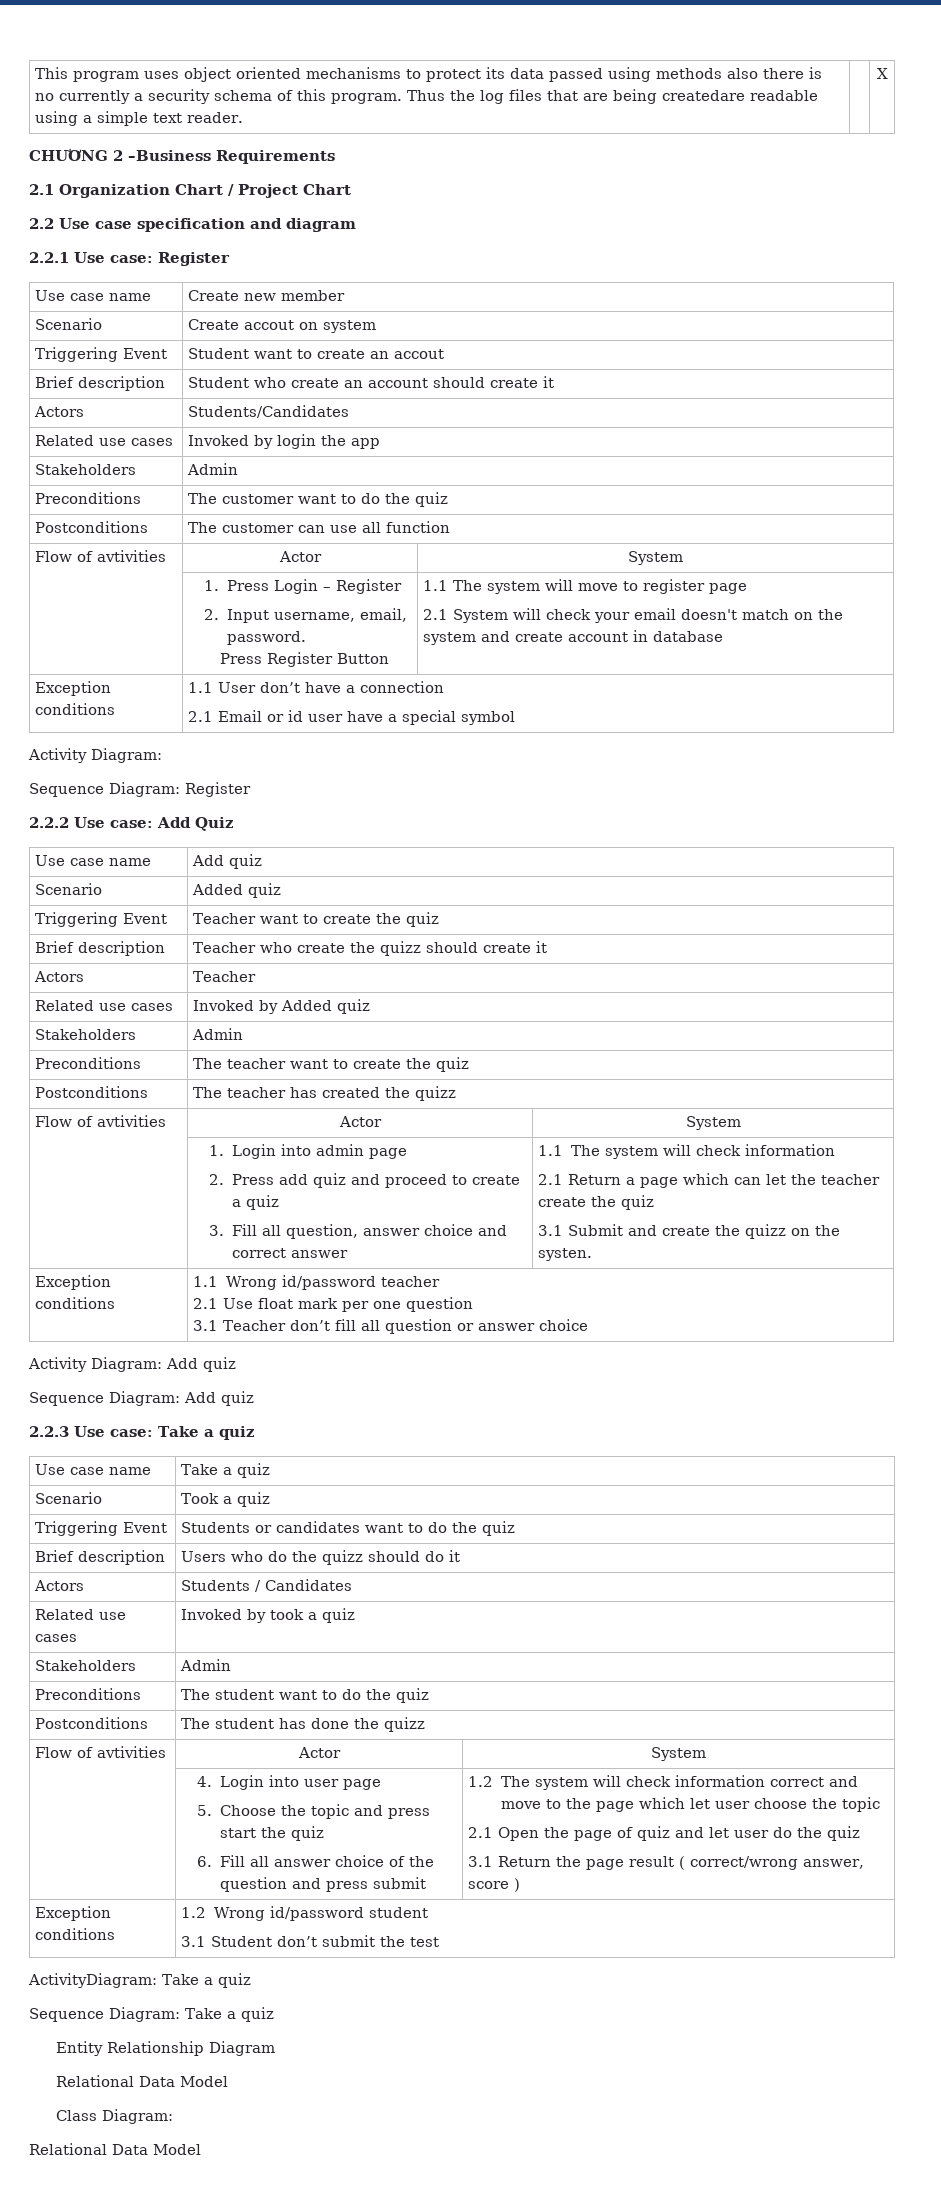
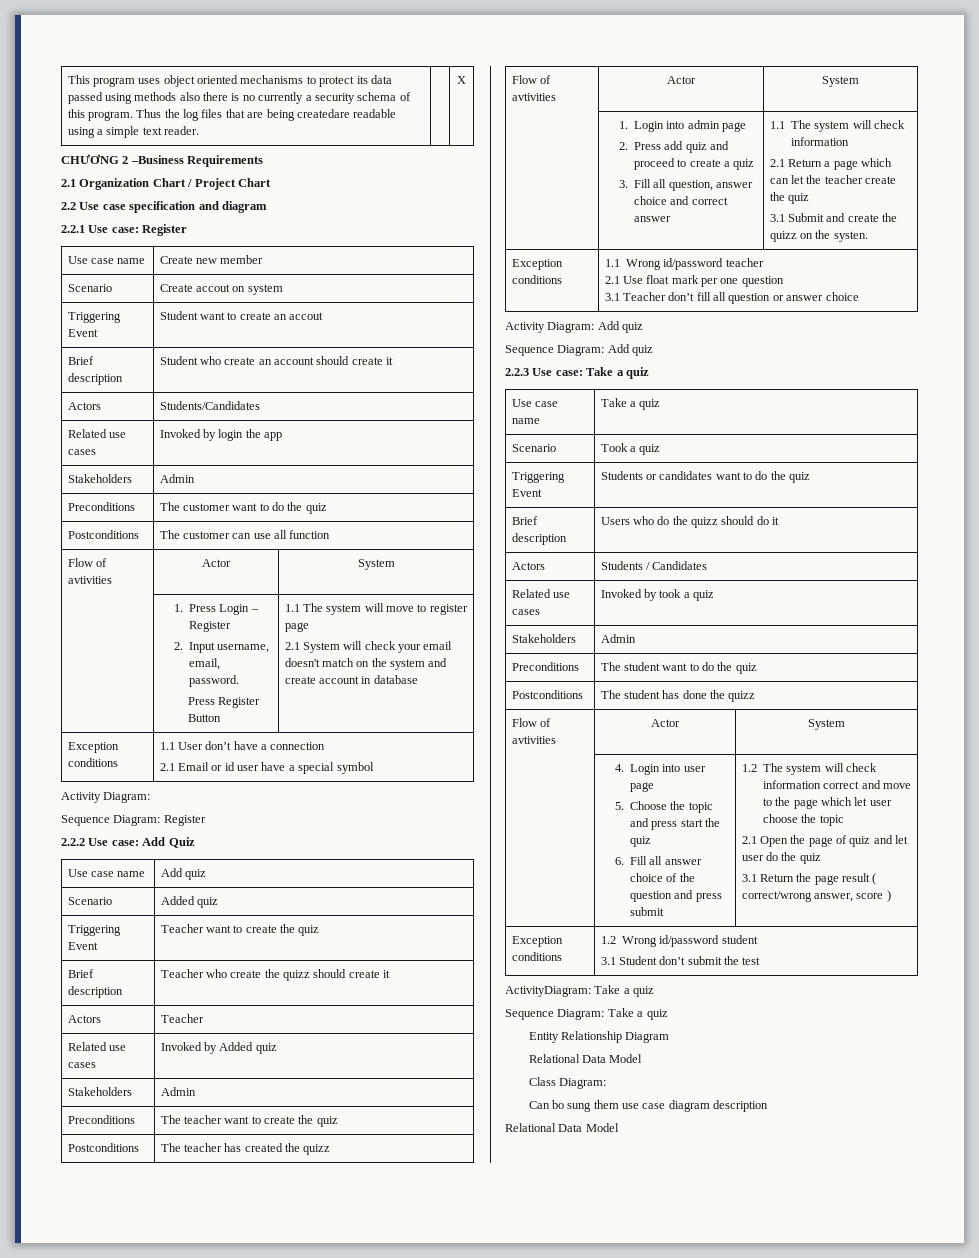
+ Can bo sung them use case diagram description

